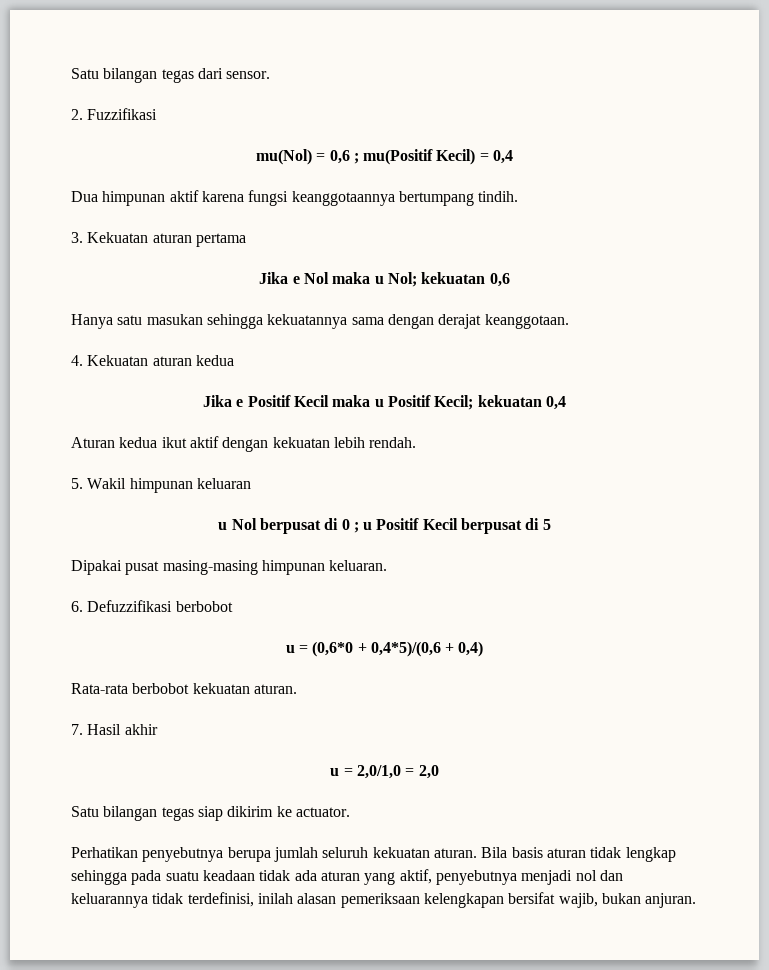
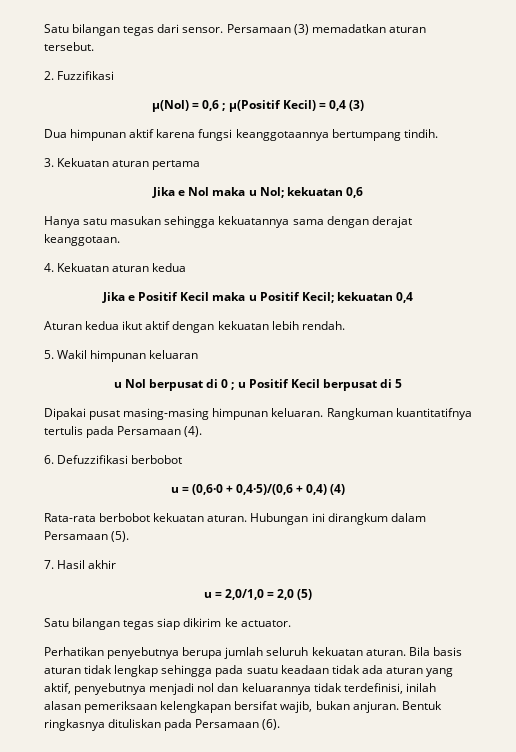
+ Persamaan (3) memadatkan aturan tersebut.
- mu(Nol) = 0,6 ; mu(Positif Kecil) = 0,4
+ μ(Nol) = 0,6 ; μ(Positif Kecil) = 0,4 (3)
+ Rangkuman kuantitatifnya tertulis pada Persamaan (4).
- u = (0,6*0 + 0,4*5)/(0,6 + 0,4)
+ u = (0,6·0 + 0,4·5)/(0,6 + 0,4) (4)
+ Hubungan ini dirangkum dalam Persamaan (5).
- u = 2,0/1,0 = 2,0
+ u = 2,0/1,0 = 2,0 (5)
+ Bentuk ringkasnya dituliskan pada Persamaan (6).

